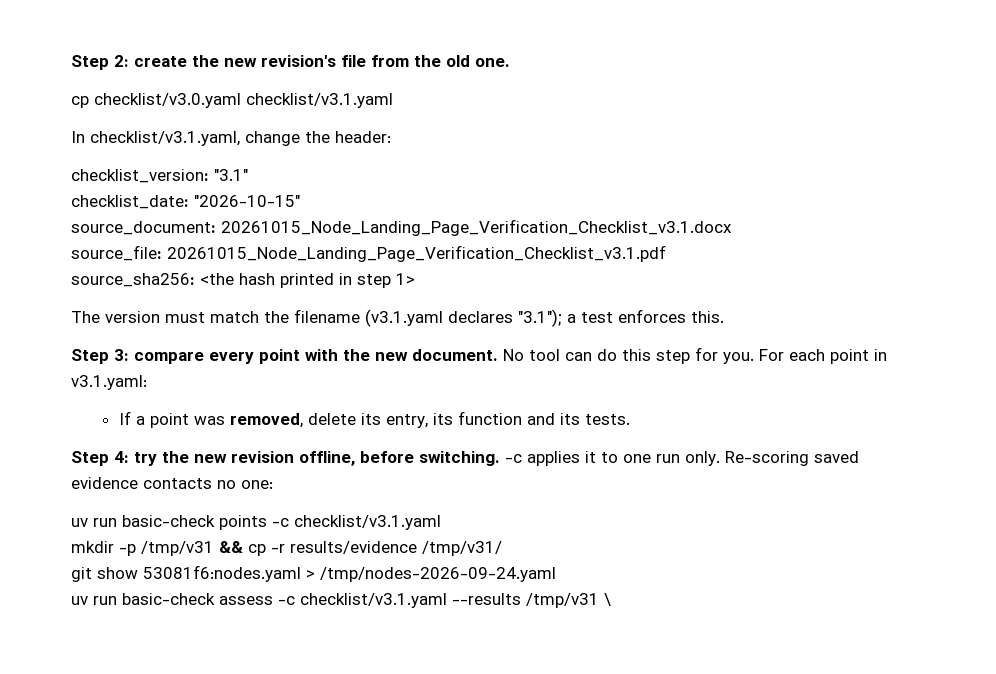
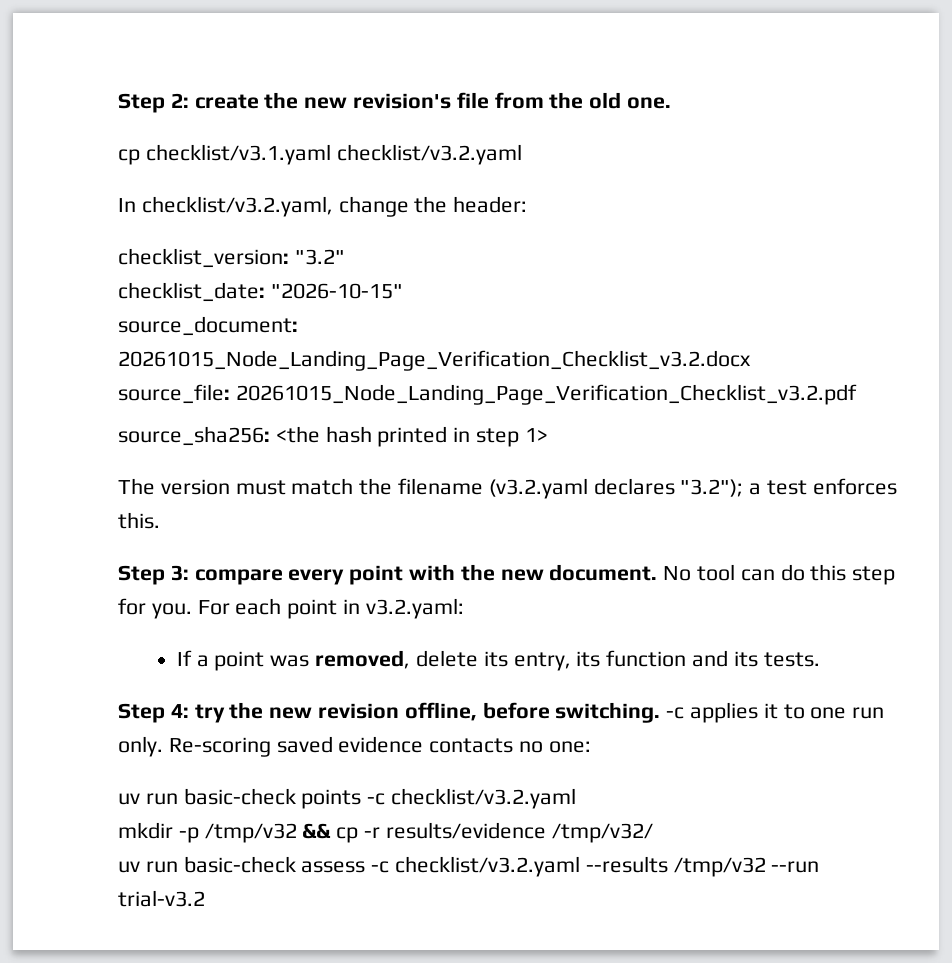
- cp checklist/v3.0.yaml checklist/v3.1.yaml
+ cp checklist/v3.1.yaml checklist/v3.2.yaml
- In checklist/v3.1.yaml, change the header:
+ In checklist/v3.2.yaml, change the header:
- checklist_version: "3.1"
+ checklist_version: "3.2"
- source_document: 20261015_Node_Landing_Page_Verification_Checklist_v3.1.docx
+ source_document: 20261015_Node_Landing_Page_Verification_Checklist_v3.2.docx
- source_file: 20261015_Node_Landing_Page_Verification_Checklist_v3.1.pdf
+ source_file: 20261015_Node_Landing_Page_Verification_Checklist_v3.2.pdf
- The version must match the filename (v3.1.yaml declares "3.1"); a test enforces this.
+ The version must match the filename (v3.2.yaml declares "3.2"); a test enforces this.
- For each point in v3.1.yaml:
+ For each point in v3.2.yaml:
- uv run basic-check points -c checklist/v3.1.yaml
+ uv run basic-check points -c checklist/v3.2.yaml
- mkdir -p /tmp/v31 && cp -r results/evidence /tmp/v31/
- git show 53081f6:nodes.yaml > /tmp/nodes-2026-09-24.yaml
+ mkdir -p /tmp/v32 && cp -r results/evidence /tmp/v32/
- uv run basic-check assess -c checklist/v3.1.yaml --results /tmp/v31 \
+ uv run basic-check assess -c checklist/v3.2.yaml --results /tmp/v32 --run trial-v3.2

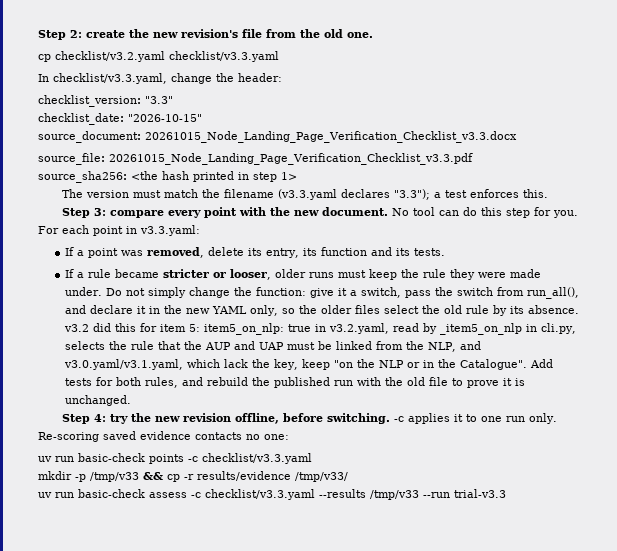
- cp checklist/v3.1.yaml checklist/v3.2.yaml
+ cp checklist/v3.2.yaml checklist/v3.3.yaml
- In checklist/v3.2.yaml, change the header:
+ In checklist/v3.3.yaml, change the header:
- checklist_version: "3.2"
+ checklist_version: "3.3"
- source_document: 20261015_Node_Landing_Page_Verification_Checklist_v3.2.docx
+ source_document: 20261015_Node_Landing_Page_Verification_Checklist_v3.3.docx
- source_file: 20261015_Node_Landing_Page_Verification_Checklist_v3.2.pdf
+ source_file: 20261015_Node_Landing_Page_Verification_Checklist_v3.3.pdf
- The version must match the filename (v3.2.yaml declares "3.2"); a test enforces this.
+ The version must match the filename (v3.3.yaml declares "3.3"); a test enforces this.
- For each point in v3.2.yaml:
+ For each point in v3.3.yaml:
+ If a rule became stricter or looser, older runs must keep the rule they were made under. Do not simply change the function: give it a switch, pass the switch from run_all(), and declare it in the new YAML only, so the older files select the old rule by its absence. v3.2 did this for item 5: item5_on_nlp: true in v3.2.yaml, read by _item5_on_nlp in cli.py, selects the rule that the AUP and UAP must be linked from the NLP, and v3.0.yaml/v3.1.yaml, which lack the key, keep "on the NLP or in the Catalogue". Add tests for both rules, and rebuild the published run with the old file to prove it is unchanged.
- uv run basic-check points -c checklist/v3.2.yaml
+ uv run basic-check points -c checklist/v3.3.yaml
- mkdir -p /tmp/v32 && cp -r results/evidence /tmp/v32/
+ mkdir -p /tmp/v33 && cp -r results/evidence /tmp/v33/
- uv run basic-check assess -c checklist/v3.2.yaml --results /tmp/v32 --run trial-v3.2
+ uv run basic-check assess -c checklist/v3.3.yaml --results /tmp/v33 --run trial-v3.3

